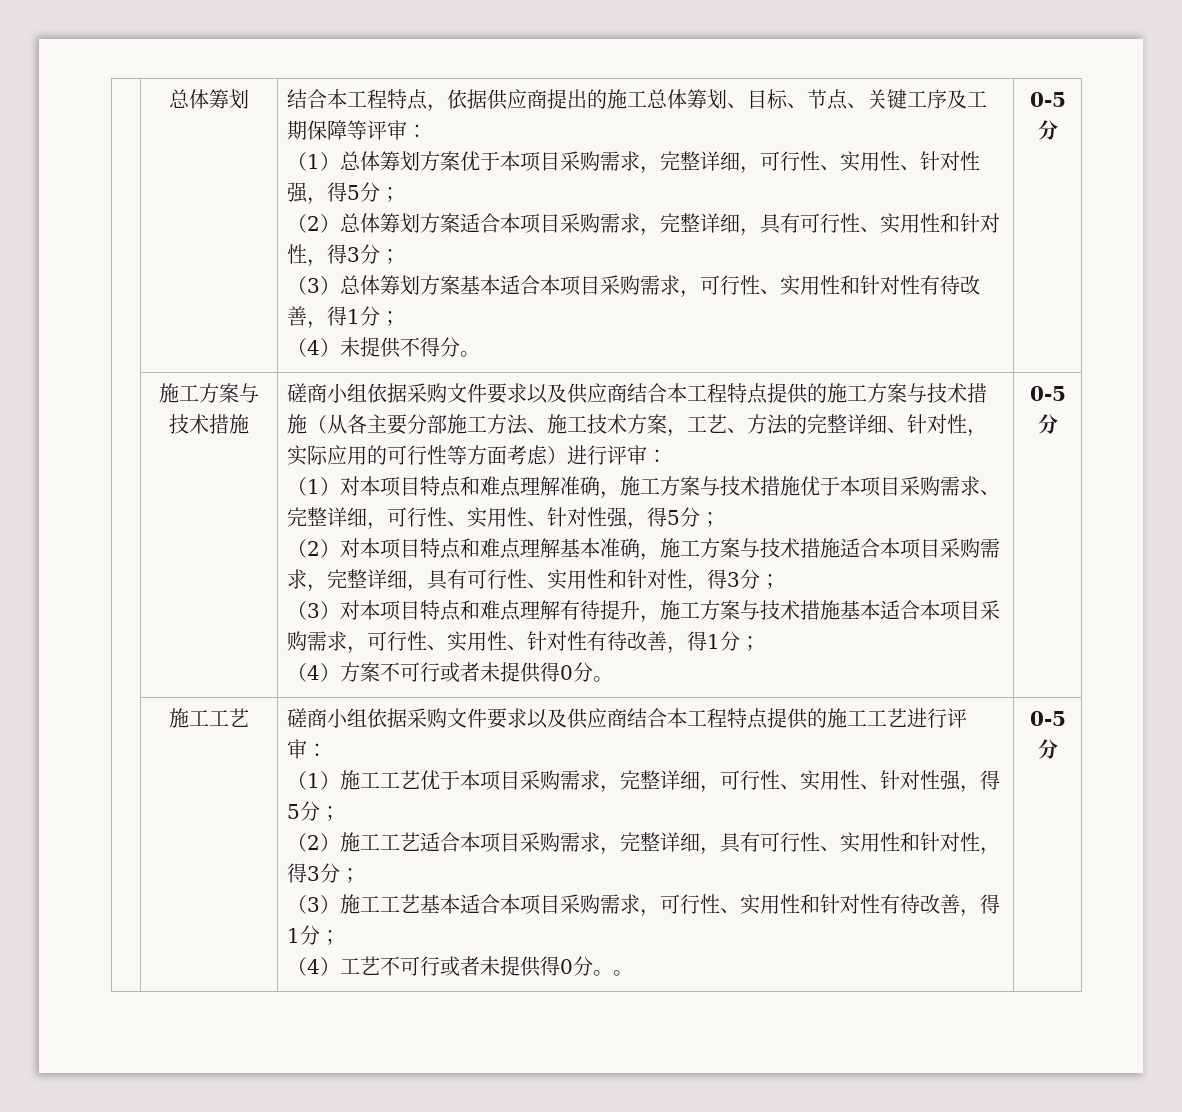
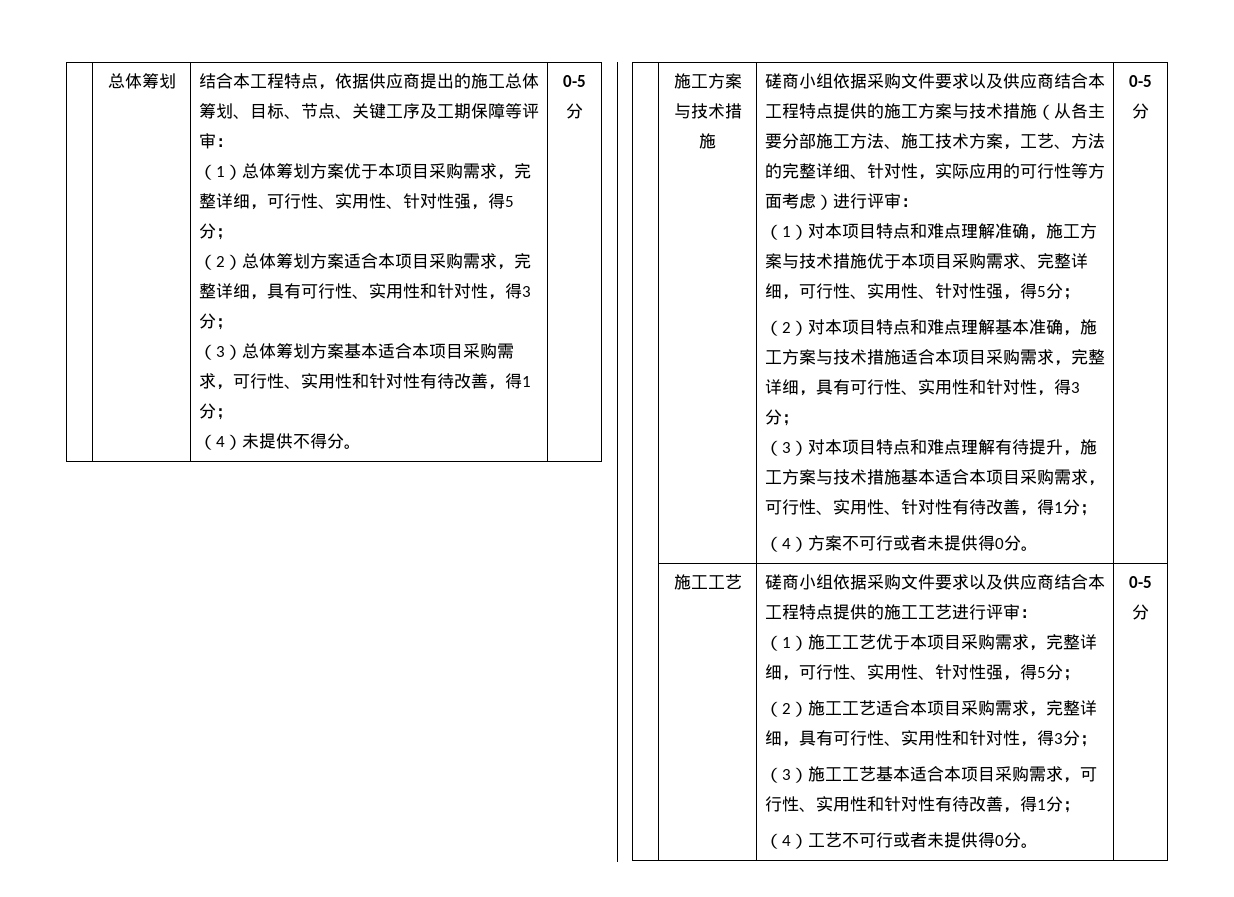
- （4）工艺不可行或者未提供得0分。。
+ （4）工艺不可行或者未提供得0分。

